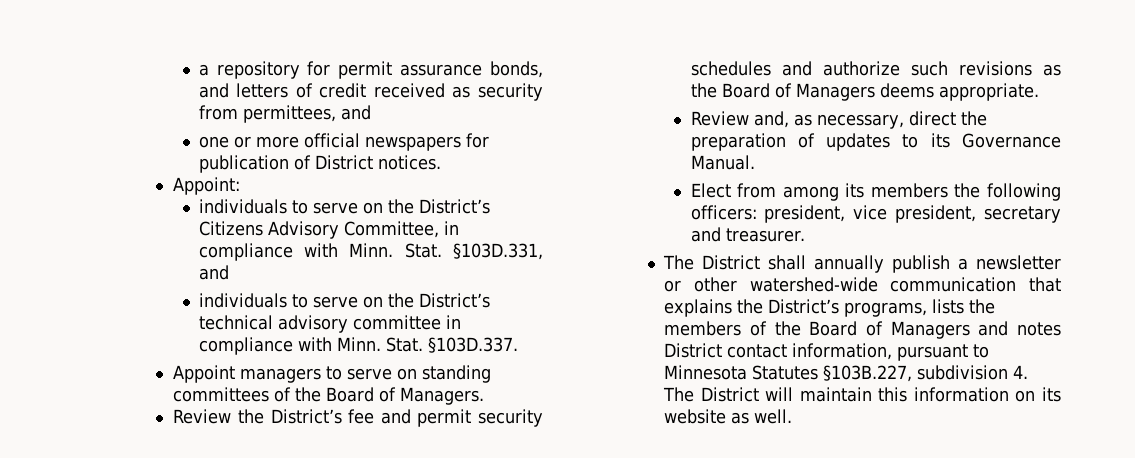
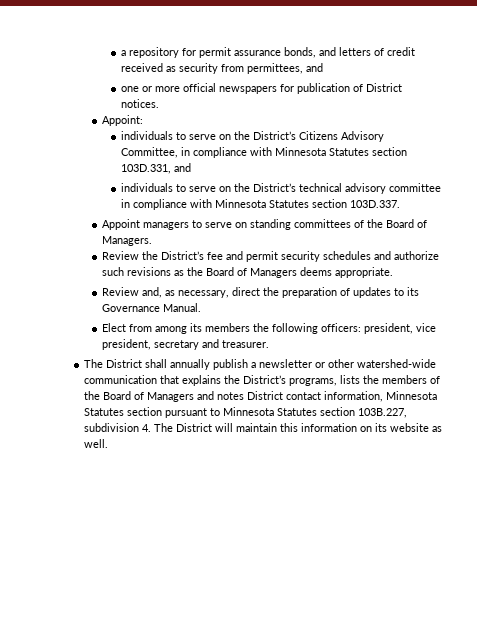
- individuals to serve on the District’s Citizens Advisory Committee, in compliance with Minn. Stat. §103D.331, and
+ individuals to serve on the District’s Citizens Advisory Committee, in compliance with Minnesota Statutes section 103D.331, and
- individuals to serve on the District’s technical advisory committee in compliance with Minn. Stat. §103D.337.
+ individuals to serve on the District’s technical advisory committee in compliance with Minnesota Statutes section 103D.337.
- The District shall annually publish a newsletter or other watershed-wide communication that explains the District’s programs, lists the members of the Board of Managers and notes District contact information, pursuant to Minnesota Statutes §103B.227, subdivision 4. The District will maintain this information on its website as well.
+ The District shall annually publish a newsletter or other watershed-wide communication that explains the District’s programs, lists the members of the Board of Managers and notes District contact information, Minnesota Statutes section pursuant to Minnesota Statutes section 103B.227, subdivision 4. The District will maintain this information on its website as well.

